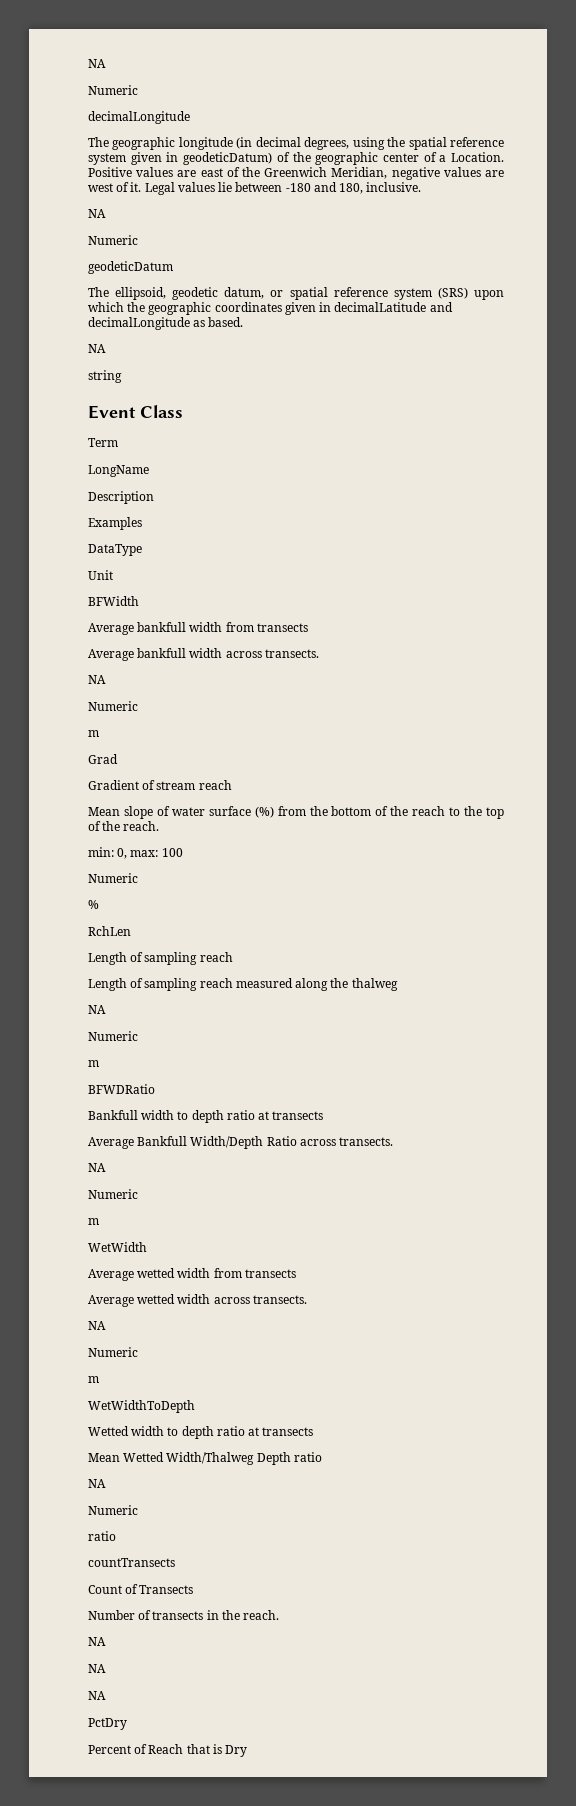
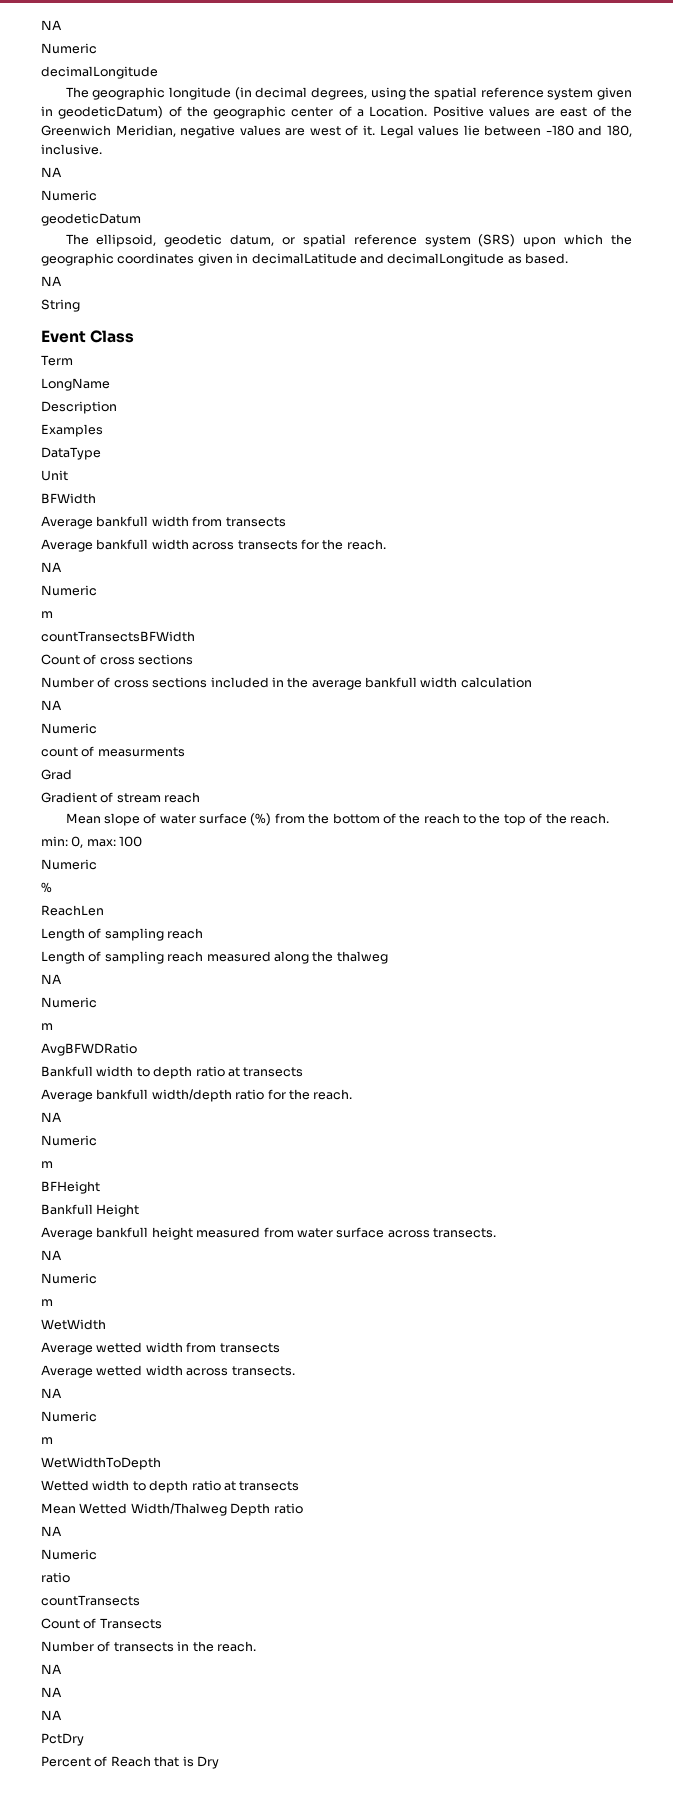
- string
+ String
- Average bankfull width across transects.
+ Average bankfull width across transects for the reach.
  NA
  Numeric
  m
+ countTransectsBFWidth
+ Count of cross sections
+ Number of cross sections included in the average bankfull width calculation
+ NA
+ Numeric
+ count of measurments
- RchLen
+ ReachLen
- BFWDRatio
+ AvgBFWDRatio
- Average Bankfull Width/Depth Ratio across transects.
+ Average bankfull width/depth ratio for the reach.
+ NA
+ Numeric
+ m
+ BFHeight
+ Bankfull Height
+ Average bankfull height measured from water surface across transects.

